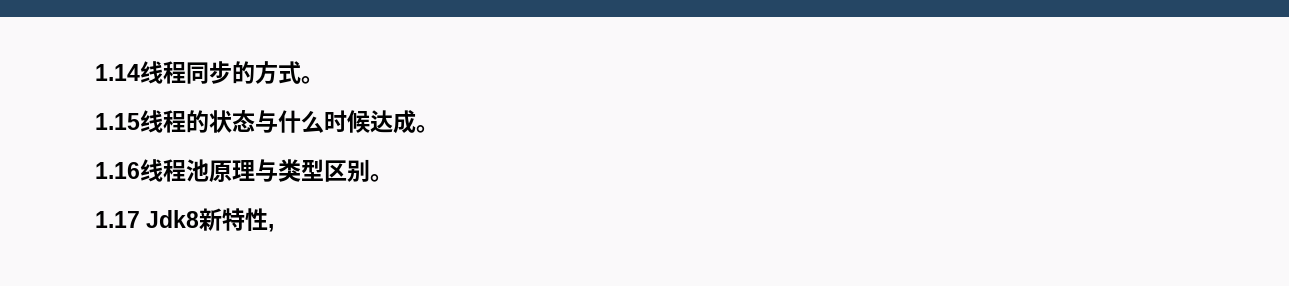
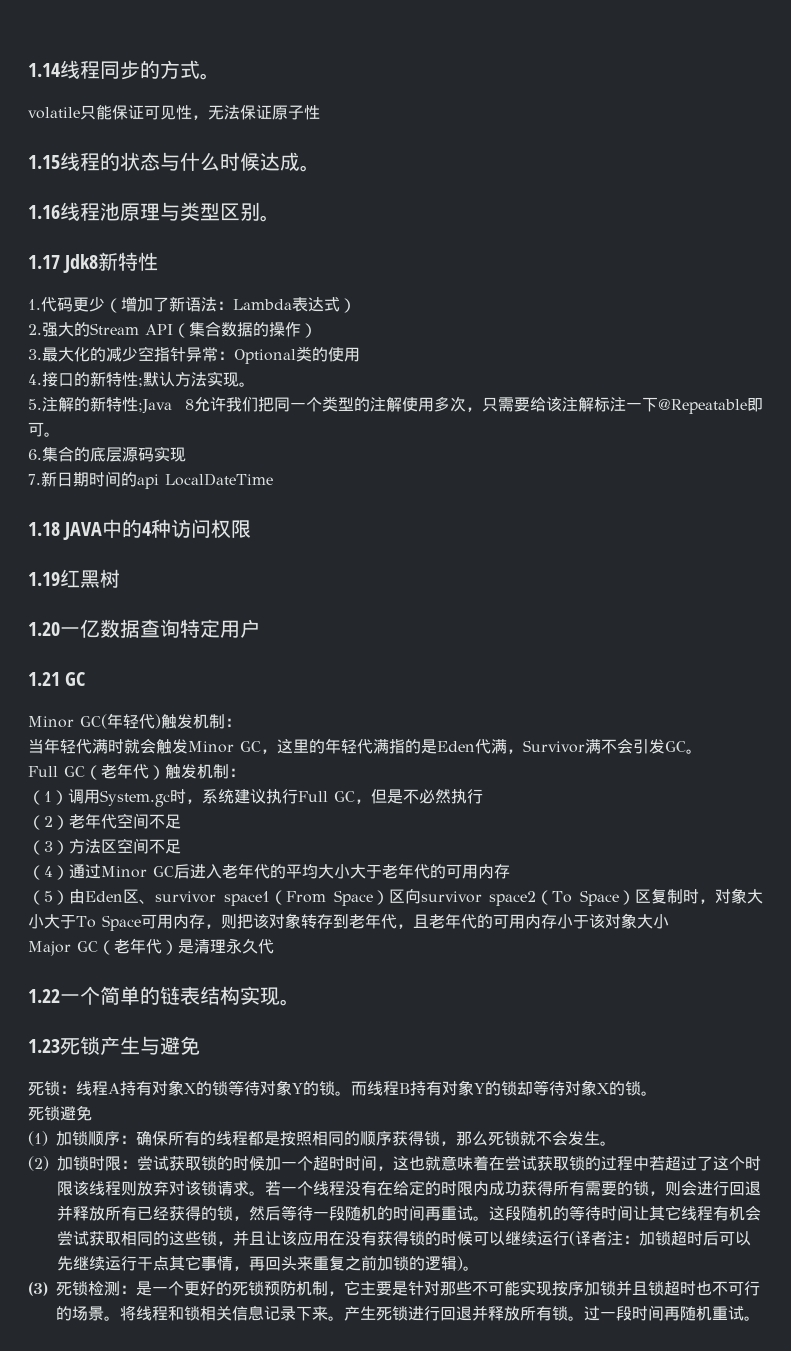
+ volatile只能保证可见性，无法保证原子性
- 1.17 Jdk8新特性,
+ 1.17 Jdk8新特性
+ 1.代码更少（增加了新语法：Lambda表达式）
+ 2.强大的Stream API（集合数据的操作）
+ 3.最大化的减少空指针异常：Optional类的使用
+ 4.接口的新特性;默认方法实现。
+ 5.注解的新特性;Java 8允许我们把同一个类型的注解使用多次，只需要给该注解标注一下@Repeatable即可。
+ 6.集合的底层源码实现
+ 7.新日期时间的api LocalDateTime
+ 1.18 JAVA中的4种访问权限
+ 1.19红黑树
+ 1.20一亿数据查询特定用户
+ 1.21 GC
+ Minor GC(年轻代)触发机制：
+ 当年轻代满时就会触发Minor GC，这里的年轻代满指的是Eden代满，Survivor满不会引发GC。
+ Full GC（老年代）触发机制：
+ （1）调用System.gc时，系统建议执行Full GC，但是不必然执行
+ （2）老年代空间不足
+ （3）方法区空间不足
+ （4）通过Minor GC后进入老年代的平均大小大于老年代的可用内存
+ （5）由Eden区、survivor space1（From Space）区向survivor space2（To Space）区复制时，对象大小大于To Space可用内存，则把该对象转存到老年代，且老年代的可用内存小于该对象大小
+ Major GC（老年代）是清理永久代
+ 1.22一个简单的链表结构实现。
+ 1.23死锁产生与避免
+ 死锁：线程A持有对象X的锁等待对象Y的锁。而线程B持有对象Y的锁却等待对象X的锁。
+ 死锁避免
+ (1)加锁顺序：确保所有的线程都是按照相同的顺序获得锁，那么死锁就不会发生。
+ (2)加锁时限：尝试获取锁的时候加一个超时时间，这也就意味着在尝试获取锁的过程中若超过了这个时限该线程则放弃对该锁请求。若一个线程没有在给定的时限内成功获得所有需要的锁，则会进行回退并释放所有已经获得的锁，然后等待一段随机的时间再重试。这段随机的等待时间让其它线程有机会尝试获取相同的这些锁，并且让该应用在没有获得锁的时候可以继续运行(译者注：加锁超时后可以先继续运行干点其它事情，再回头来重复之前加锁的逻辑)。
+ (3)死锁检测：是一个更好的死锁预防机制，它主要是针对那些不可能实现按序加锁并且锁超时也不可行的场景。将线程和锁相关信息记录下来。产生死锁进行回退并释放所有锁。过一段时间再随机重试。

